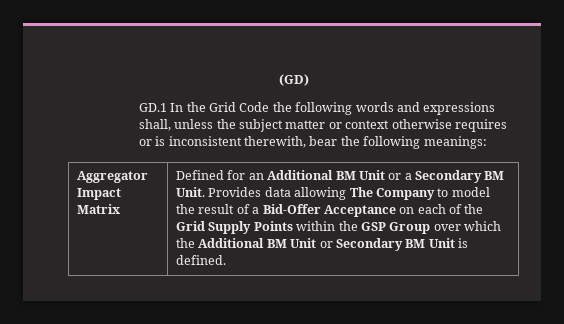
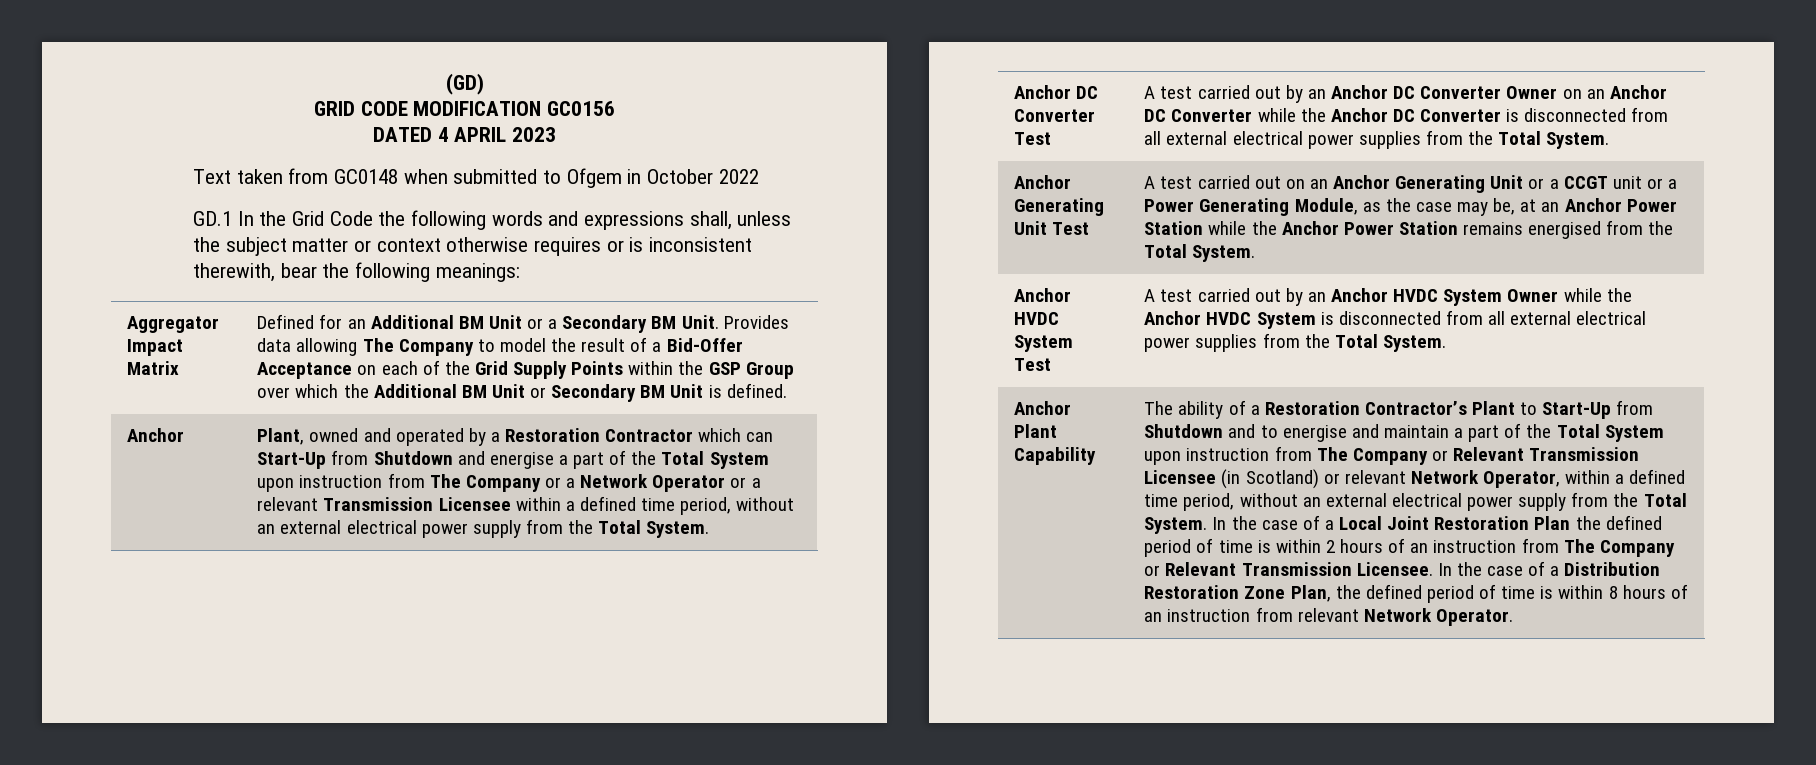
+ GRID CODE MODIFICATION GC0156
+ DATED 4 APRIL 2023
+ Text taken from GC0148 when submitted to Ofgem in October 2022
+ Anchor | Plant, owned and operated by a Restoration Contractor which can Start-Up from Shutdown and energise a part of the Total System upon instruction from The Company or a Network Operator or a relevant Transmission Licensee within a defined time period, without an external electrical power supply from the Total System.
+ Anchor DC Converter Test | A test carried out by an Anchor DC Converter Owner on an Anchor DC Converter while the Anchor DC Converter is disconnected from all external electrical power supplies from the Total System.
+ Anchor Generating Unit Test | A test carried out on an Anchor Generating Unit or a CCGT unit or a Power Generating Module, as the case may be, at an Anchor Power Station while the Anchor Power Station remains energised from the Total System.
+ Anchor HVDC System Test | A test carried out by an Anchor HVDC System Owner while the Anchor HVDC System is disconnected from all external electrical power supplies from the Total System.
+ Anchor Plant Capability | The ability of a Restoration Contractor’s Plant to Start-Up from Shutdown and to energise and maintain a part of the Total System upon instruction from The Company or Relevant Transmission Licensee (in Scotland) or relevant Network Operator, within a defined time period, without an external electrical power supply from the Total System. In the case of a Local Joint Restoration Plan the defined period of time is within 2 hours of an instruction from The Company or Relevant Transmission Licensee. In the case of a Distribution Restoration Zone Plan, the defined period of time is within 8 hours of an instruction from relevant Network Operator.

